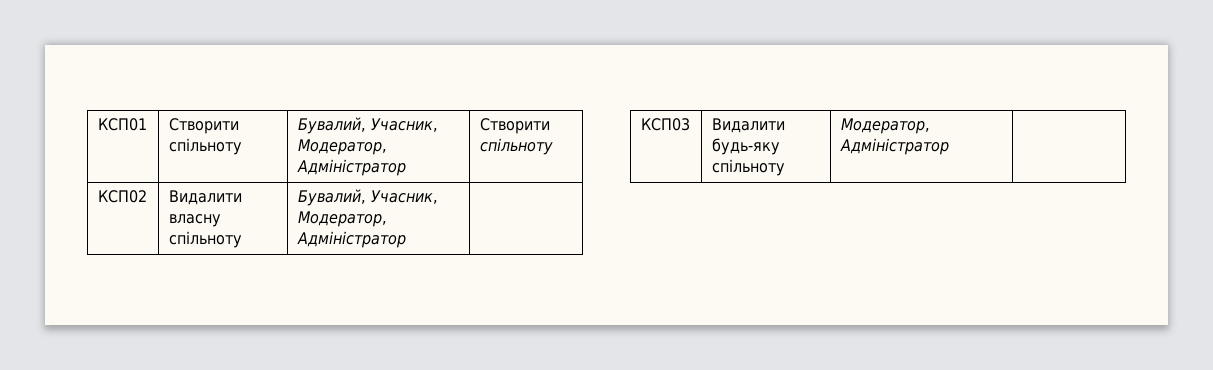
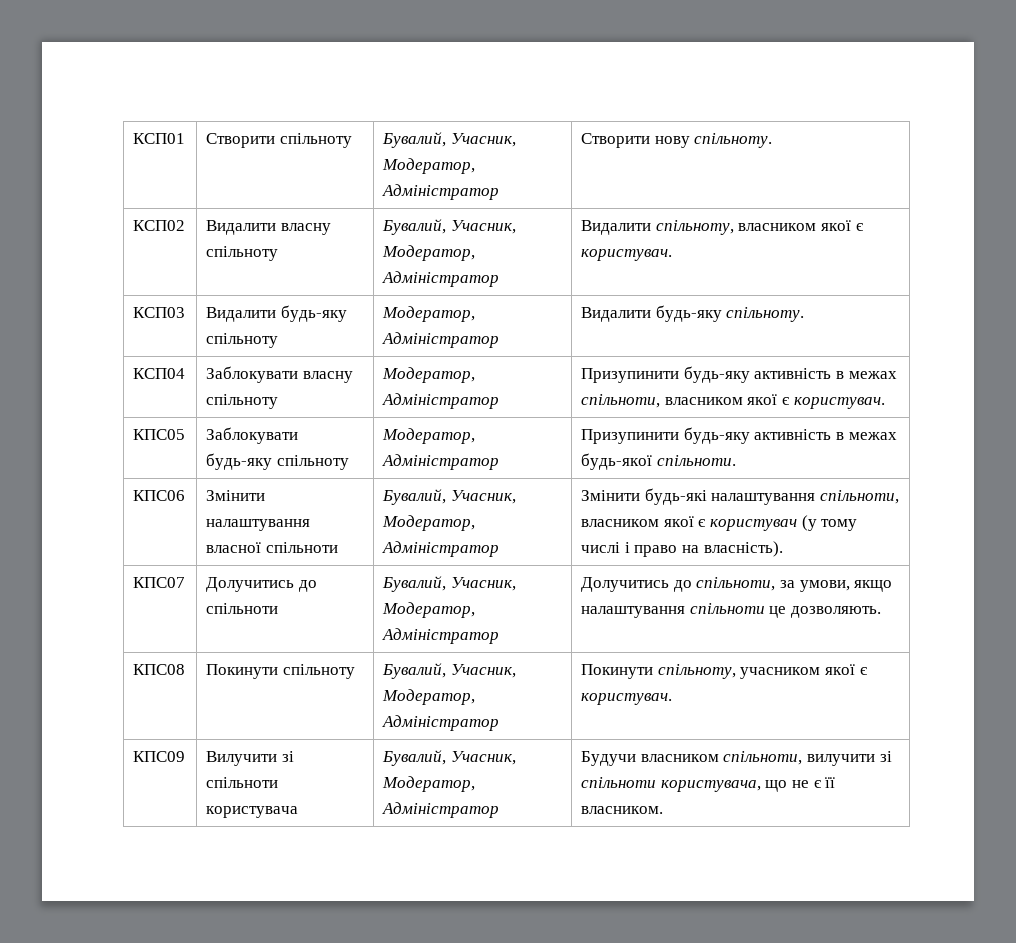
- КСП01 | Створити спільноту | Бувалий, Учасник, Модератор, Адміністратор | Створити спільноту
+ КСП01 | Створити спільноту | Бувалий, Учасник, Модератор, Адміністратор | Створити нову спільноту.
- КСП02 | Видалити власну спільноту | Бувалий, Учасник, Модератор, Адміністратор |
+ КСП02 | Видалити власну спільноту | Бувалий, Учасник, Модератор, Адміністратор | Видалити спільноту, власником якої є користувач.
- КСП03 | Видалити будь-яку спільноту | Модератор, Адміністратор |
+ КСП03 | Видалити будь-яку спільноту | Модератор, Адміністратор | Видалити будь-яку спільноту.
+ КСП04 | Заблокувати власну спільноту | Модератор, Адміністратор | Призупинити будь-яку активність в межах спільноти, власником якої є користувач.
+ КПС05 | Заблокувати будь-яку спільноту | Модератор, Адміністратор | Призупинити будь-яку активність в межах будь-якої спільноти.
+ КПС06 | Змінити налаштування власної спільноти | Бувалий, Учасник, Модератор, Адміністратор | Змінити будь-які налаштування спільноти, власником якої є користувач (у тому числі і право на власність).
+ КПС07 | Долучитись до спільноти | Бувалий, Учасник, Модератор, Адміністратор | Долучитись до спільноти, за умови, якщо налаштування спільноти це дозволяють.
+ КПС08 | Покинути спільноту | Бувалий, Учасник, Модератор, Адміністратор | Покинути спільноту, учасником якої є користувач.
+ КПС09 | Вилучити зі спільноти користувача | Бувалий, Учасник, Модератор, Адміністратор | Будучи власником спільноти, вилучити зі спільноти користувача, що не є її власником.

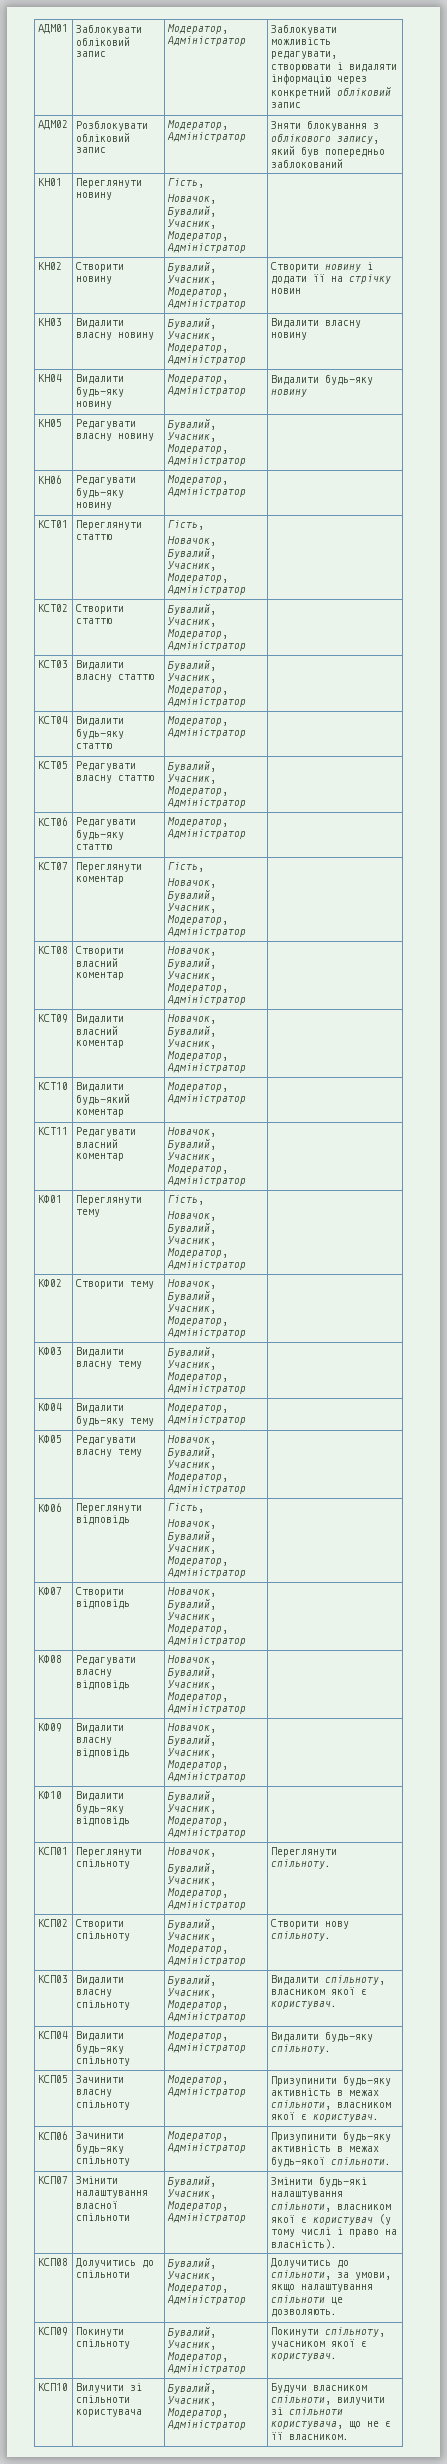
- КСП01 | Створити спільноту | Бувалий, Учасник, Модератор, Адміністратор | Створити нову спільноту.
+ АДМ01 | Заблокувати обліковий запис | Модератор, Адміністратор | Заблокувати можливість редагувати, створювати і видаляти інформацію через конкретний обліковий запис
+ АДМ02 | Розблокувати обліковий запис | Модератор, Адміністратор | Зняти блокування з облікового запису, який був попередньо заблокований
+ КН01 | Переглянути новину | Гість,
+ Новачок, Бувалий, Учасник, Модератор, Адміністратор |
+ КН02 | Створити новину | Бувалий, Учасник, Модератор, Адміністратор | Створити новину і додати її на стрічку новин
+ КН03 | Видалити власну новину | Бувалий, Учасник, Модератор, Адміністратор | Видалити власну новину
+ КН04 | Видалити будь-яку новину | Модератор, Адміністратор | Видалити будь-яку новину
+ КН05 | Редагувати власну новину | Бувалий, Учасник, Модератор, Адміністратор |
+ КН06 | Редагувати будь-яку новину | Модератор, Адміністратор |
+ КСТ01 | Переглянути статтю | Гість,
+ Новачок, Бувалий, Учасник, Модератор, Адміністратор |
+ КСТ02 | Створити статтю | Бувалий, Учасник, Модератор, Адміністратор |
+ КСТ03 | Видалити власну статтю | Бувалий, Учасник, Модератор, Адміністратор |
+ КСТ04 | Видалити будь-яку статтю | Модератор, Адміністратор |
+ КСТ05 | Редагувати власну статтю | Бувалий, Учасник, Модератор, Адміністратор |
+ КСТ06 | Редагувати будь-яку статтю | Модератор, Адміністратор |
+ КСТ07 | Переглянути коментар | Гість,
+ Новачок, Бувалий, Учасник, Модератор, Адміністратор |
+ КСТ08 | Створити власний коментар | Новачок, Бувалий, Учасник, Модератор, Адміністратор |
+ КСТ09 | Видалити власний коментар | Новачок, Бувалий, Учасник, Модератор, Адміністратор |
+ КСТ10 | Видалити будь-який коментар | Модератор, Адміністратор |
+ КСТ11 | Редагувати власний коментар | Новачок, Бувалий, Учасник, Модератор, Адміністратор |
+ КФ01 | Переглянути тему | Гість,
+ Новачок, Бувалий, Учасник, Модератор, Адміністратор |
+ КФ02 | Створити тему | Новачок, Бувалий, Учасник, Модератор, Адміністратор |
+ КФ03 | Видалити власну тему | Бувалий, Учасник, Модератор, Адміністратор |
+ КФ04 | Видалити будь-яку тему | Модератор, Адміністратор |
+ КФ05 | Редагувати власну тему | Новачок, Бувалий, Учасник, Модератор, Адміністратор |
+ КФ06 | Переглянути відповідь | Гість,
+ Новачок, Бувалий, Учасник, Модератор, Адміністратор |
+ КФ07 | Створити відповідь | Новачок, Бувалий, Учасник, Модератор, Адміністратор |
+ КФ08 | Редагувати власну відповідь | Новачок, Бувалий, Учасник, Модератор, Адміністратор |
+ КФ09 | Видалити власну відповідь | Новачок, Бувалий, Учасник, Модератор, Адміністратор |
+ КФ10 | Видалити будь-яку відповідь | Бувалий, Учасник, Модератор, Адміністратор |
+ КСП01 | Переглянути спільноту | Новачок,
+ Бувалий, Учасник, Модератор, Адміністратор | Переглянути спільноту.
+ КСП02 | Створити спільноту | Бувалий, Учасник, Модератор, Адміністратор | Створити нову спільноту.
- КСП02 | Видалити власну спільноту | Бувалий, Учасник, Модератор, Адміністратор | Видалити спільноту, власником якої є користувач.
+ КСП03 | Видалити власну спільноту | Бувалий, Учасник, Модератор, Адміністратор | Видалити спільноту, власником якої є користувач.
- КСП03 | Видалити будь-яку спільноту | Модератор, Адміністратор | Видалити будь-яку спільноту.
+ КСП04 | Видалити будь-яку спільноту | Модератор, Адміністратор | Видалити будь-яку спільноту.
- КСП04 | Заблокувати власну спільноту | Модератор, Адміністратор | Призупинити будь-яку активність в межах спільноти, власником якої є користувач.
+ КСП05 | Зачинити власну спільноту | Модератор, Адміністратор | Призупинити будь-яку активність в межах спільноти, власником якої є користувач.
- КПС05 | Заблокувати будь-яку спільноту | Модератор, Адміністратор | Призупинити будь-яку активність в межах будь-якої спільноти.
+ КСП06 | Зачинити будь-яку спільноту | Модератор, Адміністратор | Призупинити будь-яку активність в межах будь-якої спільноти.
- КПС06 | Змінити налаштування власної спільноти | Бувалий, Учасник, Модератор, Адміністратор | Змінити будь-які налаштування спільноти, власником якої є користувач (у тому числі і право на власність).
+ КСП07 | Змінити налаштування власної спільноти | Бувалий, Учасник, Модератор, Адміністратор | Змінити будь-які налаштування спільноти, власником якої є користувач (у тому числі і право на власність).
- КПС07 | Долучитись до спільноти | Бувалий, Учасник, Модератор, Адміністратор | Долучитись до спільноти, за умови, якщо налаштування спільноти це дозволяють.
+ КСП08 | Долучитись до спільноти | Бувалий, Учасник, Модератор, Адміністратор | Долучитись до спільноти, за умови, якщо налаштування спільноти це дозволяють.
- КПС08 | Покинути спільноту | Бувалий, Учасник, Модератор, Адміністратор | Покинути спільноту, учасником якої є користувач.
+ КСП09 | Покинути спільноту | Бувалий, Учасник, Модератор, Адміністратор | Покинути спільноту, учасником якої є користувач.
- КПС09 | Вилучити зі спільноти користувача | Бувалий, Учасник, Модератор, Адміністратор | Будучи власником спільноти, вилучити зі спільноти користувача, що не є її власником.
+ КСП10 | Вилучити зі спільноти користувача | Бувалий, Учасник, Модератор, Адміністратор | Будучи власником спільноти, вилучити зі спільноти користувача, що не є її власником.

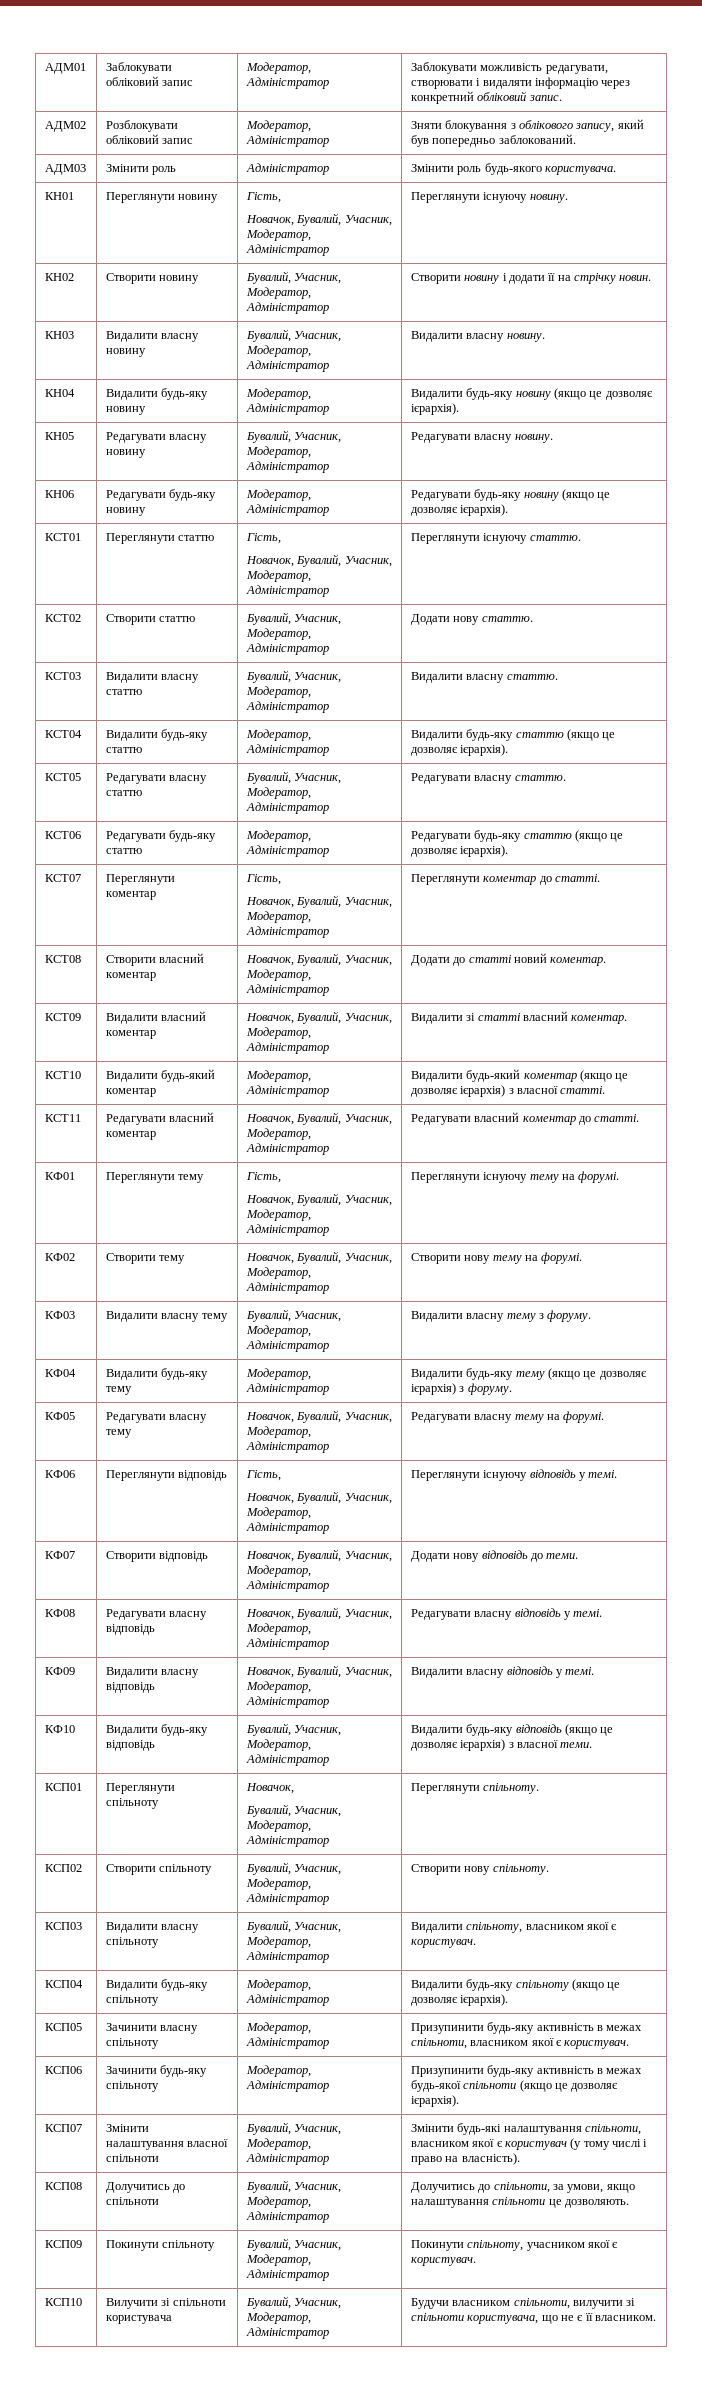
- АДМ01 | Заблокувати обліковий запис | Модератор, Адміністратор | Заблокувати можливість редагувати, створювати і видаляти інформацію через конкретний обліковий запис
+ АДМ01 | Заблокувати обліковий запис | Модератор, Адміністратор | Заблокувати можливість редагувати, створювати і видаляти інформацію через конкретний обліковий запис.
- АДМ02 | Розблокувати обліковий запис | Модератор, Адміністратор | Зняти блокування з облікового запису, який був попередньо заблокований
+ АДМ02 | Розблокувати обліковий запис | Модератор, Адміністратор | Зняти блокування з облікового запису, який був попередньо заблокований.
+ АДМ03 | Змінити роль | Адміністратор | Змінити роль будь-якого користувача.
  КН01 | Переглянути новину | Гість,
- Новачок, Бувалий, Учасник, Модератор, Адміністратор |
+ Новачок, Бувалий, Учасник, Модератор, Адміністратор | Переглянути існуючу новину.
- КН02 | Створити новину | Бувалий, Учасник, Модератор, Адміністратор | Створити новину і додати її на стрічку новин
+ КН02 | Створити новину | Бувалий, Учасник, Модератор, Адміністратор | Створити новину і додати її на стрічку новин.
- КН03 | Видалити власну новину | Бувалий, Учасник, Модератор, Адміністратор | Видалити власну новину
+ КН03 | Видалити власну новину | Бувалий, Учасник, Модератор, Адміністратор | Видалити власну новину.
- КН04 | Видалити будь-яку новину | Модератор, Адміністратор | Видалити будь-яку новину
+ КН04 | Видалити будь-яку новину | Модератор, Адміністратор | Видалити будь-яку новину (якщо це дозволяє ієрархія).
- КН05 | Редагувати власну новину | Бувалий, Учасник, Модератор, Адміністратор |
+ КН05 | Редагувати власну новину | Бувалий, Учасник, Модератор, Адміністратор | Редагувати власну новину.
- КН06 | Редагувати будь-яку новину | Модератор, Адміністратор |
+ КН06 | Редагувати будь-яку новину | Модератор, Адміністратор | Редагувати будь-яку новину (якщо це дозволяє ієрархія).
  КСТ01 | Переглянути статтю | Гість,
- Новачок, Бувалий, Учасник, Модератор, Адміністратор |
+ Новачок, Бувалий, Учасник, Модератор, Адміністратор | Переглянути існуючу статтю.
- КСТ02 | Створити статтю | Бувалий, Учасник, Модератор, Адміністратор |
+ КСТ02 | Створити статтю | Бувалий, Учасник, Модератор, Адміністратор | Додати нову статтю.
- КСТ03 | Видалити власну статтю | Бувалий, Учасник, Модератор, Адміністратор |
+ КСТ03 | Видалити власну статтю | Бувалий, Учасник, Модератор, Адміністратор | Видалити власну статтю.
- КСТ04 | Видалити будь-яку статтю | Модератор, Адміністратор |
+ КСТ04 | Видалити будь-яку статтю | Модератор, Адміністратор | Видалити будь-яку статтю (якщо це дозволяє ієрархія).
- КСТ05 | Редагувати власну статтю | Бувалий, Учасник, Модератор, Адміністратор |
+ КСТ05 | Редагувати власну статтю | Бувалий, Учасник, Модератор, Адміністратор | Редагувати власну статтю.
- КСТ06 | Редагувати будь-яку статтю | Модератор, Адміністратор |
+ КСТ06 | Редагувати будь-яку статтю | Модератор, Адміністратор | Редагувати будь-яку статтю (якщо це дозволяє ієрархія).
  КСТ07 | Переглянути коментар | Гість,
- Новачок, Бувалий, Учасник, Модератор, Адміністратор |
+ Новачок, Бувалий, Учасник, Модератор, Адміністратор | Переглянути коментар до статті.
- КСТ08 | Створити власний коментар | Новачок, Бувалий, Учасник, Модератор, Адміністратор |
+ КСТ08 | Створити власний коментар | Новачок, Бувалий, Учасник, Модератор, Адміністратор | Додати до статті новий коментар.
- КСТ09 | Видалити власний коментар | Новачок, Бувалий, Учасник, Модератор, Адміністратор |
+ КСТ09 | Видалити власний коментар | Новачок, Бувалий, Учасник, Модератор, Адміністратор | Видалити зі статті власний коментар.
- КСТ10 | Видалити будь-який коментар | Модератор, Адміністратор |
+ КСТ10 | Видалити будь-який коментар | Модератор, Адміністратор | Видалити будь-який коментар (якщо це дозволяє ієрархія) з власної статті.
- КСТ11 | Редагувати власний коментар | Новачок, Бувалий, Учасник, Модератор, Адміністратор |
+ КСТ11 | Редагувати власний коментар | Новачок, Бувалий, Учасник, Модератор, Адміністратор | Редагувати власний коментар до статті.
  КФ01 | Переглянути тему | Гість,
- Новачок, Бувалий, Учасник, Модератор, Адміністратор |
+ Новачок, Бувалий, Учасник, Модератор, Адміністратор | Переглянути існуючу тему на форумі.
- КФ02 | Створити тему | Новачок, Бувалий, Учасник, Модератор, Адміністратор |
+ КФ02 | Створити тему | Новачок, Бувалий, Учасник, Модератор, Адміністратор | Створити нову тему на форумі.
- КФ03 | Видалити власну тему | Бувалий, Учасник, Модератор, Адміністратор |
+ КФ03 | Видалити власну тему | Бувалий, Учасник, Модератор, Адміністратор | Видалити власну тему з форуму.
- КФ04 | Видалити будь-яку тему | Модератор, Адміністратор |
+ КФ04 | Видалити будь-яку тему | Модератор, Адміністратор | Видалити будь-яку тему (якщо це дозволяє ієрархія) з форуму.
- КФ05 | Редагувати власну тему | Новачок, Бувалий, Учасник, Модератор, Адміністратор |
+ КФ05 | Редагувати власну тему | Новачок, Бувалий, Учасник, Модератор, Адміністратор | Редагувати власну тему на форумі.
  КФ06 | Переглянути відповідь | Гість,
- Новачок, Бувалий, Учасник, Модератор, Адміністратор |
+ Новачок, Бувалий, Учасник, Модератор, Адміністратор | Переглянути існуючу відповідь у темі.
- КФ07 | Створити відповідь | Новачок, Бувалий, Учасник, Модератор, Адміністратор |
+ КФ07 | Створити відповідь | Новачок, Бувалий, Учасник, Модератор, Адміністратор | Додати нову відповідь до теми.
- КФ08 | Редагувати власну відповідь | Новачок, Бувалий, Учасник, Модератор, Адміністратор |
+ КФ08 | Редагувати власну відповідь | Новачок, Бувалий, Учасник, Модератор, Адміністратор | Редагувати власну відповідь у темі.
- КФ09 | Видалити власну відповідь | Новачок, Бувалий, Учасник, Модератор, Адміністратор |
+ КФ09 | Видалити власну відповідь | Новачок, Бувалий, Учасник, Модератор, Адміністратор | Видалити власну відповідь у темі.
- КФ10 | Видалити будь-яку відповідь | Бувалий, Учасник, Модератор, Адміністратор |
+ КФ10 | Видалити будь-яку відповідь | Бувалий, Учасник, Модератор, Адміністратор | Видалити будь-яку відповідь (якщо це дозволяє ієрархія) з власної теми.
- КСП04 | Видалити будь-яку спільноту | Модератор, Адміністратор | Видалити будь-яку спільноту.
+ КСП04 | Видалити будь-яку спільноту | Модератор, Адміністратор | Видалити будь-яку спільноту (якщо це дозволяє ієрархія).
- КСП06 | Зачинити будь-яку спільноту | Модератор, Адміністратор | Призупинити будь-яку активність в межах будь-якої спільноти.
+ КСП06 | Зачинити будь-яку спільноту | Модератор, Адміністратор | Призупинити будь-яку активність в межах будь-якої спільноти (якщо це дозволяє ієрархія).

